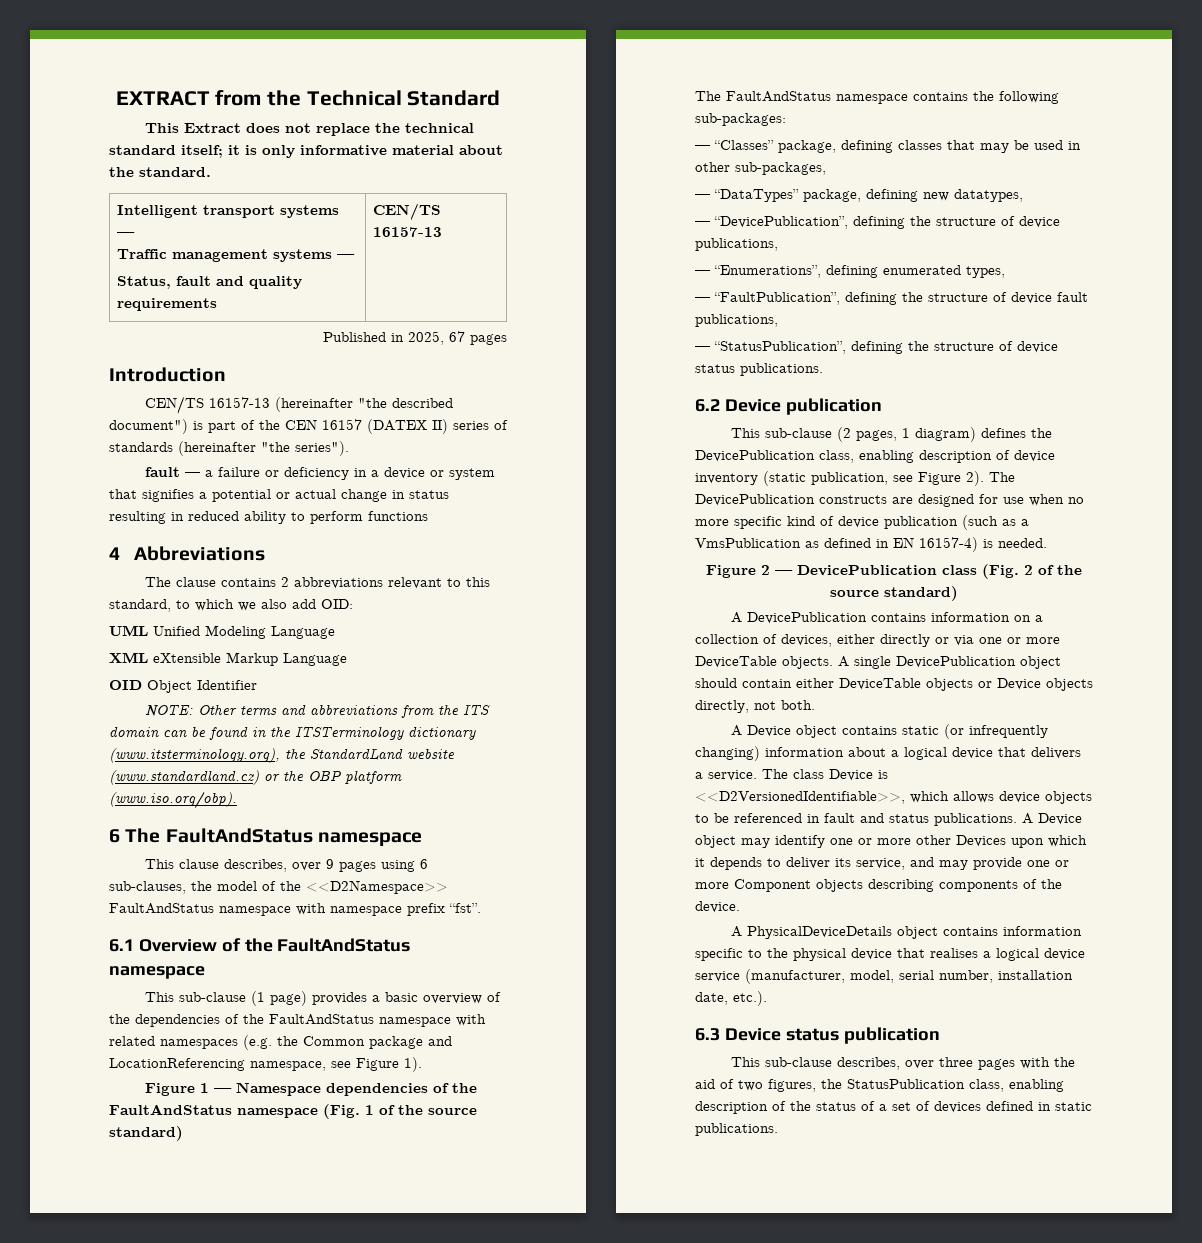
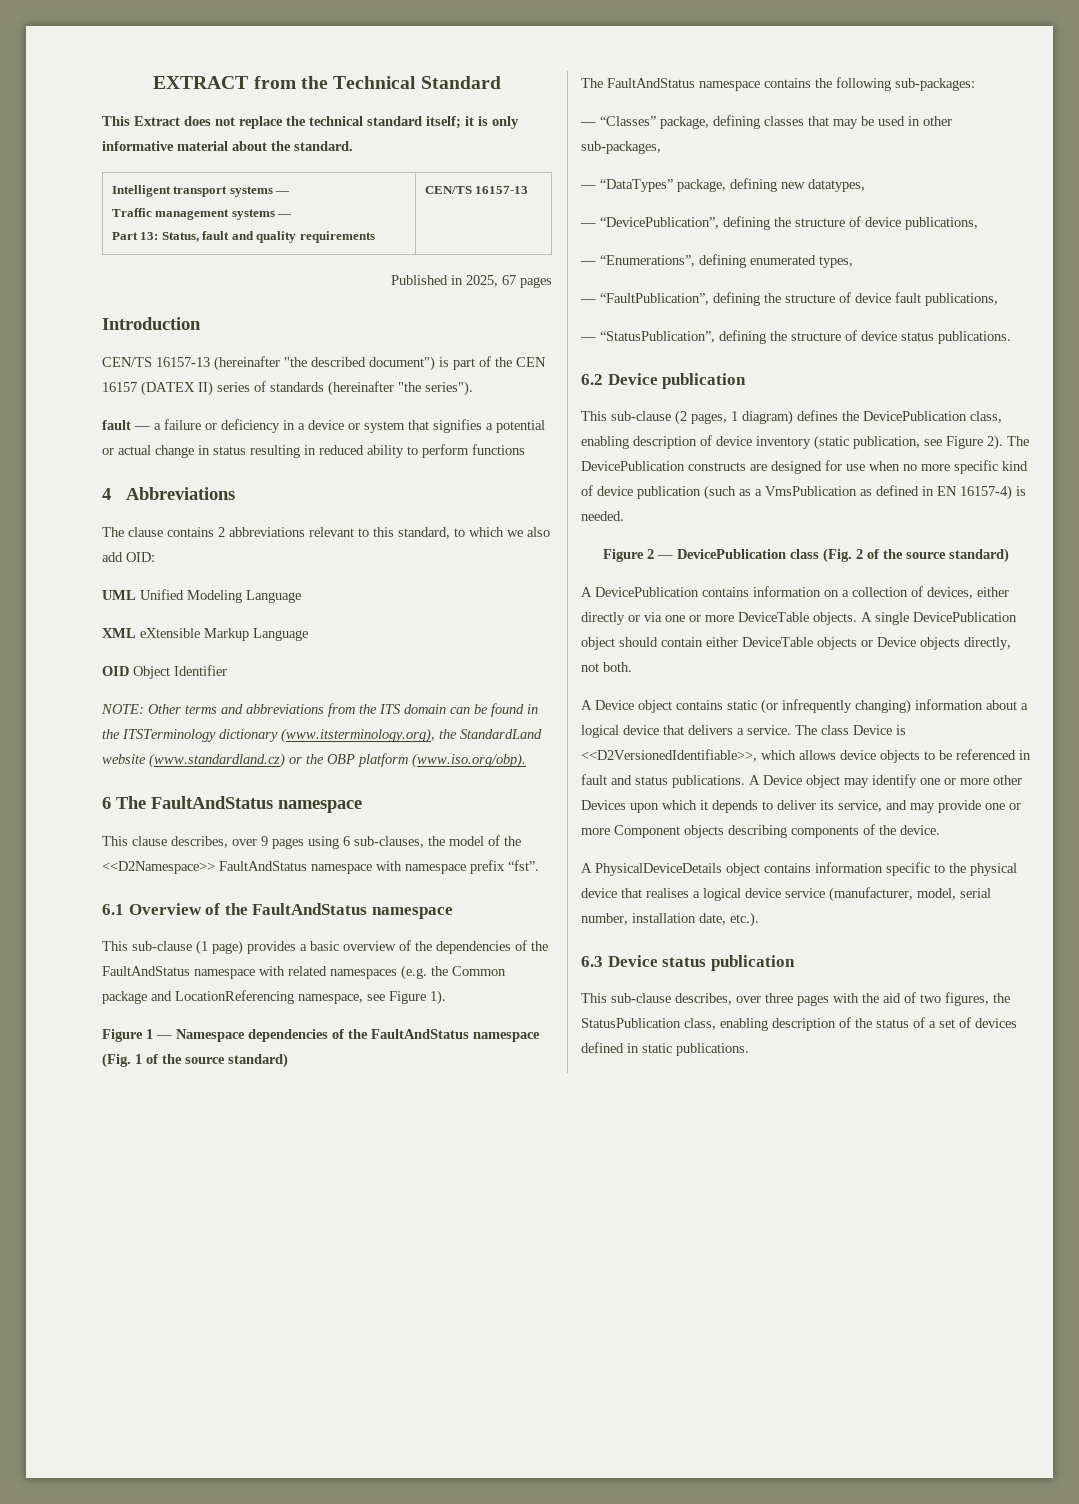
  Intelligent transport systems —
  Traffic management systems —
- Status, fault and quality requirements | CEN/TS 16157-13
+ Part 13: Status, fault and quality requirements | CEN/TS 16157-13

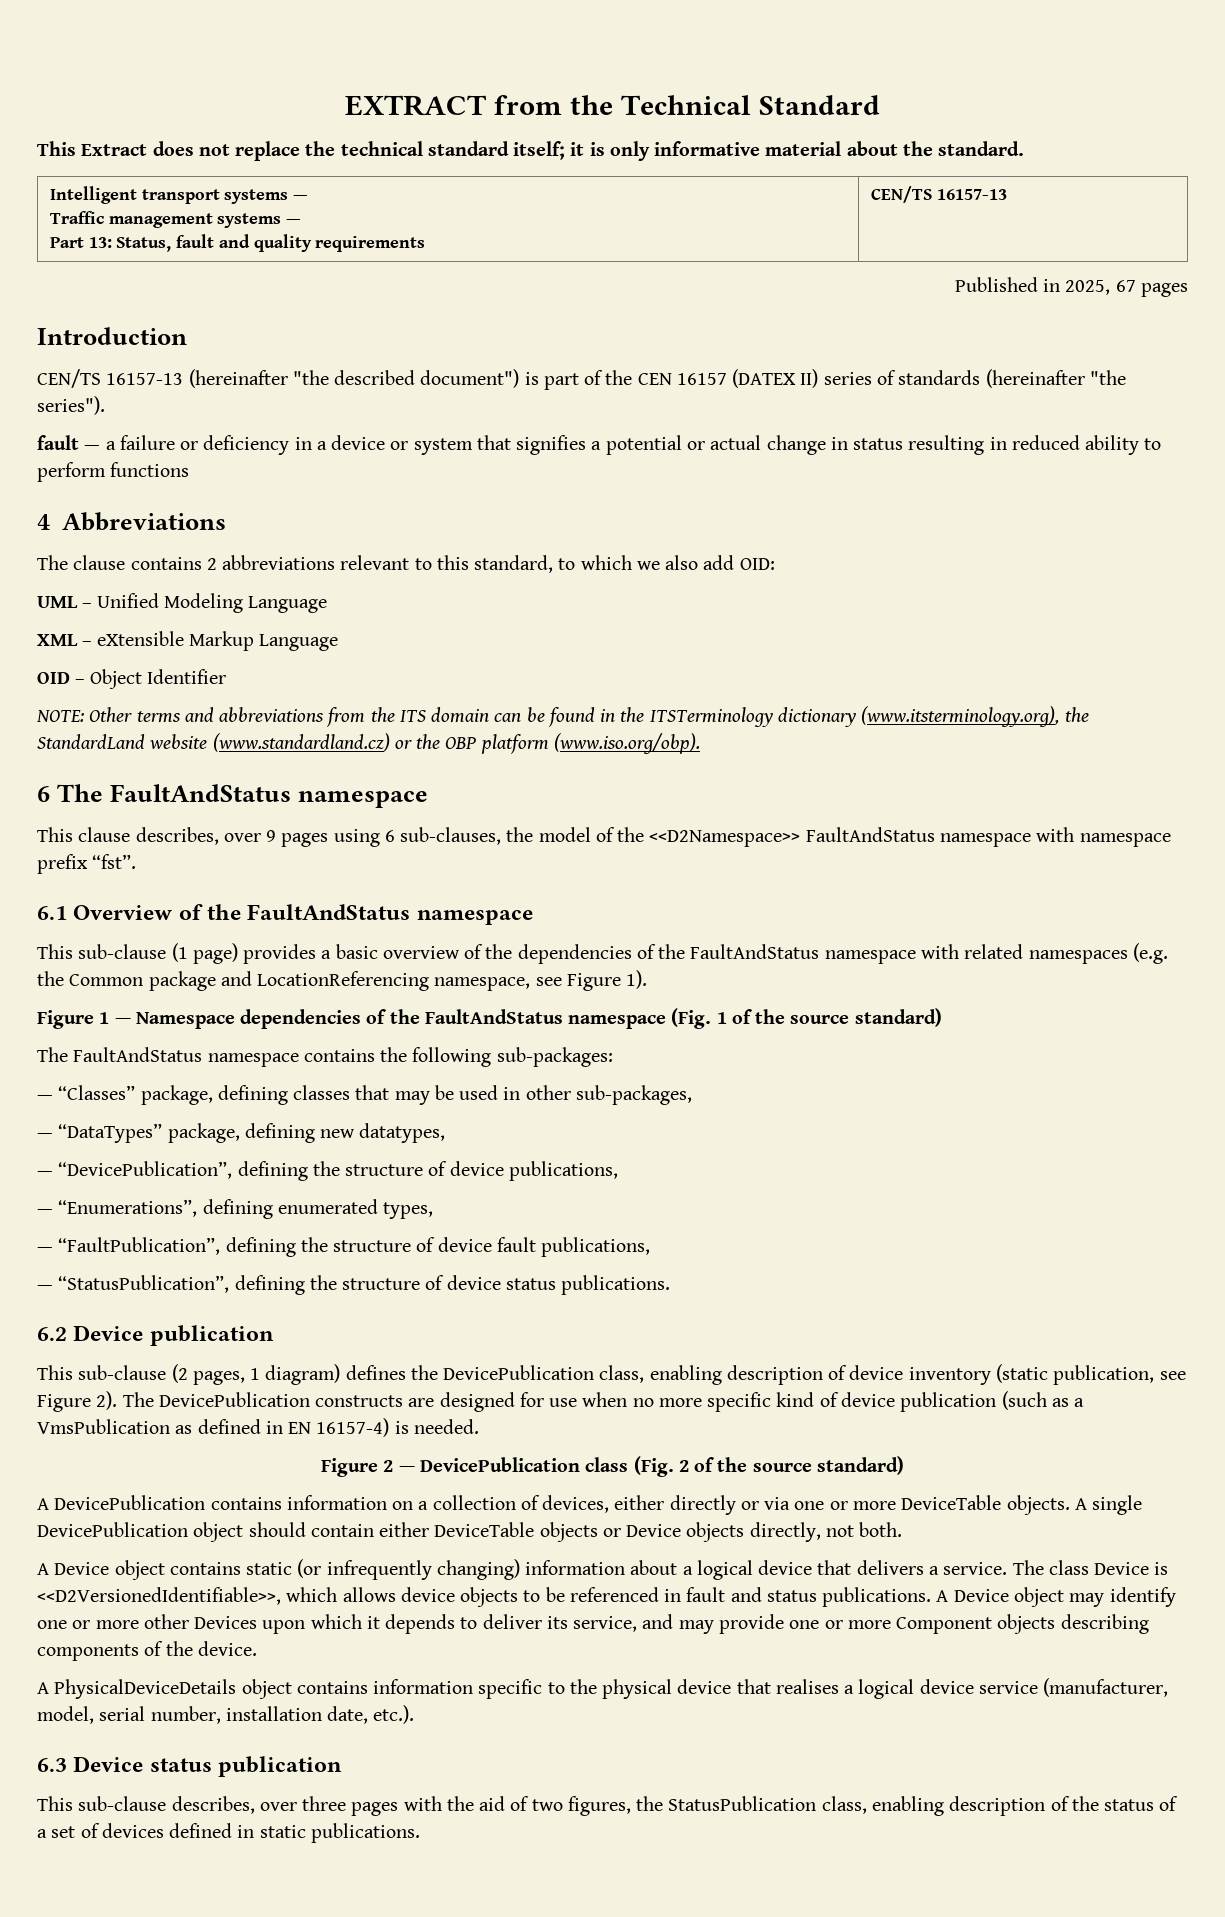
- UML Unified Modeling Language
+ UML – Unified Modeling Language
- XML eXtensible Markup Language
+ XML – eXtensible Markup Language
- OID Object Identifier
+ OID – Object Identifier

